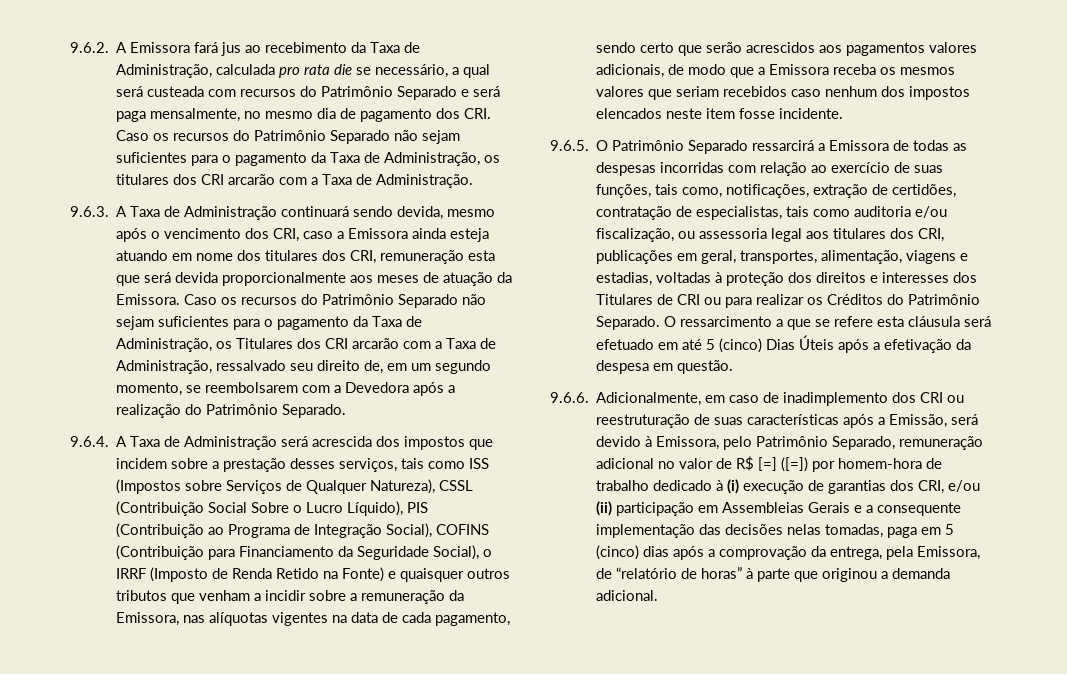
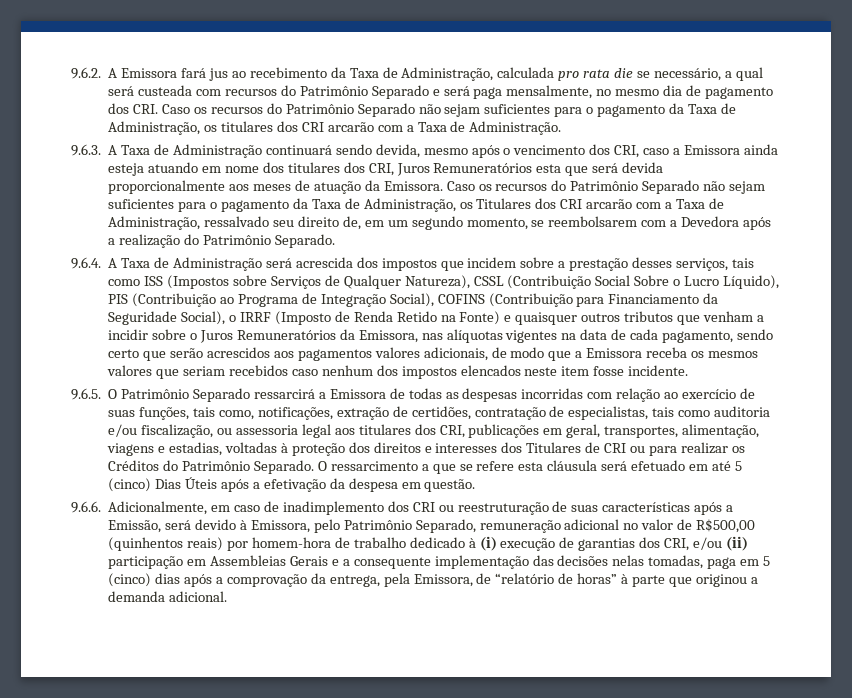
- 9.6.3. A Taxa de Administração continuará sendo devida, mesmo após o vencimento dos CRI, caso a Emissora ainda esteja atuando em nome dos titulares dos CRI, remuneração esta que será devida proporcionalmente aos meses de atuação da Emissora.
+ 9.6.3. A Taxa de Administração continuará sendo devida, mesmo após o vencimento dos CRI, caso a Emissora ainda esteja atuando em nome dos titulares dos CRI, Juros Remuneratórios esta que será devida proporcionalmente aos meses de atuação da Emissora.
- 9.6.4. A Taxa de Administração será acrescida dos impostos que incidem sobre a prestação desses serviços, tais como ISS (Impostos sobre Serviços de Qualquer Natureza), CSSL (Contribuição Social Sobre o Lucro Líquido), PIS (Contribuição ao Programa de Integração Social), COFINS (Contribuição para Financiamento da Seguridade Social), o IRRF (Imposto de Renda Retido na Fonte) e quaisquer outros tributos que venham a incidir sobre a remuneração da Emissora, nas alíquotas vigentes na data de cada pagamento, sendo certo que serão acrescidos aos pagamentos valores adicionais, de modo que a Emissora receba os mesmos valores que seriam recebidos caso nenhum dos impostos elencados neste item fosse incidente.
+ 9.6.4. A Taxa de Administração será acrescida dos impostos que incidem sobre a prestação desses serviços, tais como ISS (Impostos sobre Serviços de Qualquer Natureza), CSSL (Contribuição Social Sobre o Lucro Líquido), PIS (Contribuição ao Programa de Integração Social), COFINS (Contribuição para Financiamento da Seguridade Social), o IRRF (Imposto de Renda Retido na Fonte) e quaisquer outros tributos que venham a incidir sobre o Juros Remuneratórios da Emissora, nas alíquotas vigentes na data de cada pagamento, sendo certo que serão acrescidos aos pagamentos valores adicionais, de modo que a Emissora receba os mesmos valores que seriam recebidos caso nenhum dos impostos elencados neste item fosse incidente.
- 9.6.6. Adicionalmente, em caso de inadimplemento dos CRI ou reestruturação de suas características após a Emissão, será devido à Emissora, pelo Patrimônio Separado, remuneração adicional no valor de R$ [=] ([=]) por homem-hora de trabalho dedicado à (i) execução de garantias dos CRI, e/ou (ii) participação em Assembleias Gerais e a consequente implementação das decisões nelas tomadas, paga em 5 (cinco) dias após a comprovação da entrega, pela Emissora, de “relatório de horas” à parte que originou a demanda adicional.
+ 9.6.6. Adicionalmente, em caso de inadimplemento dos CRI ou reestruturação de suas características após a Emissão, será devido à Emissora, pelo Patrimônio Separado, remuneração adicional no valor de R$500,00 (quinhentos reais) por homem-hora de trabalho dedicado à (i) execução de garantias dos CRI, e/ou (ii) participação em Assembleias Gerais e a consequente implementação das decisões nelas tomadas, paga em 5 (cinco) dias após a comprovação da entrega, pela Emissora, de “relatório de horas” à parte que originou a demanda adicional.

